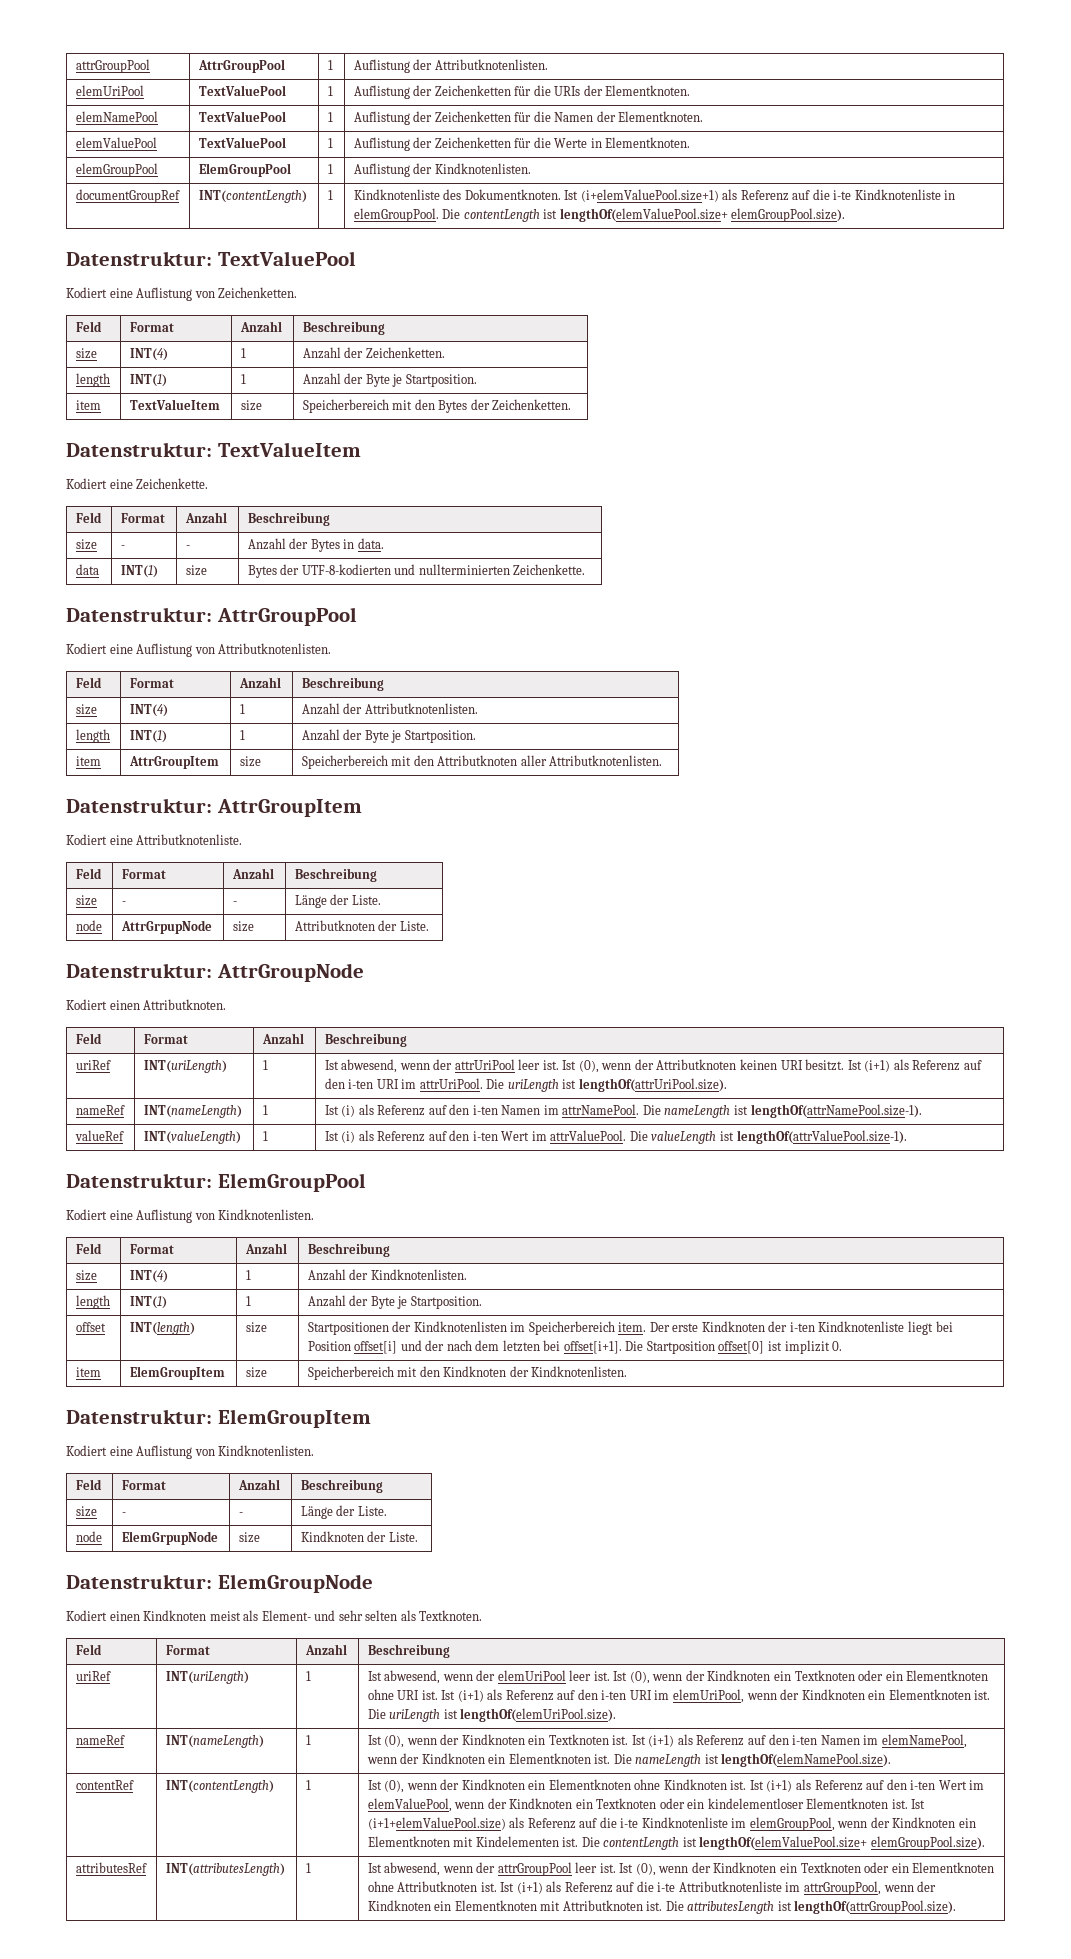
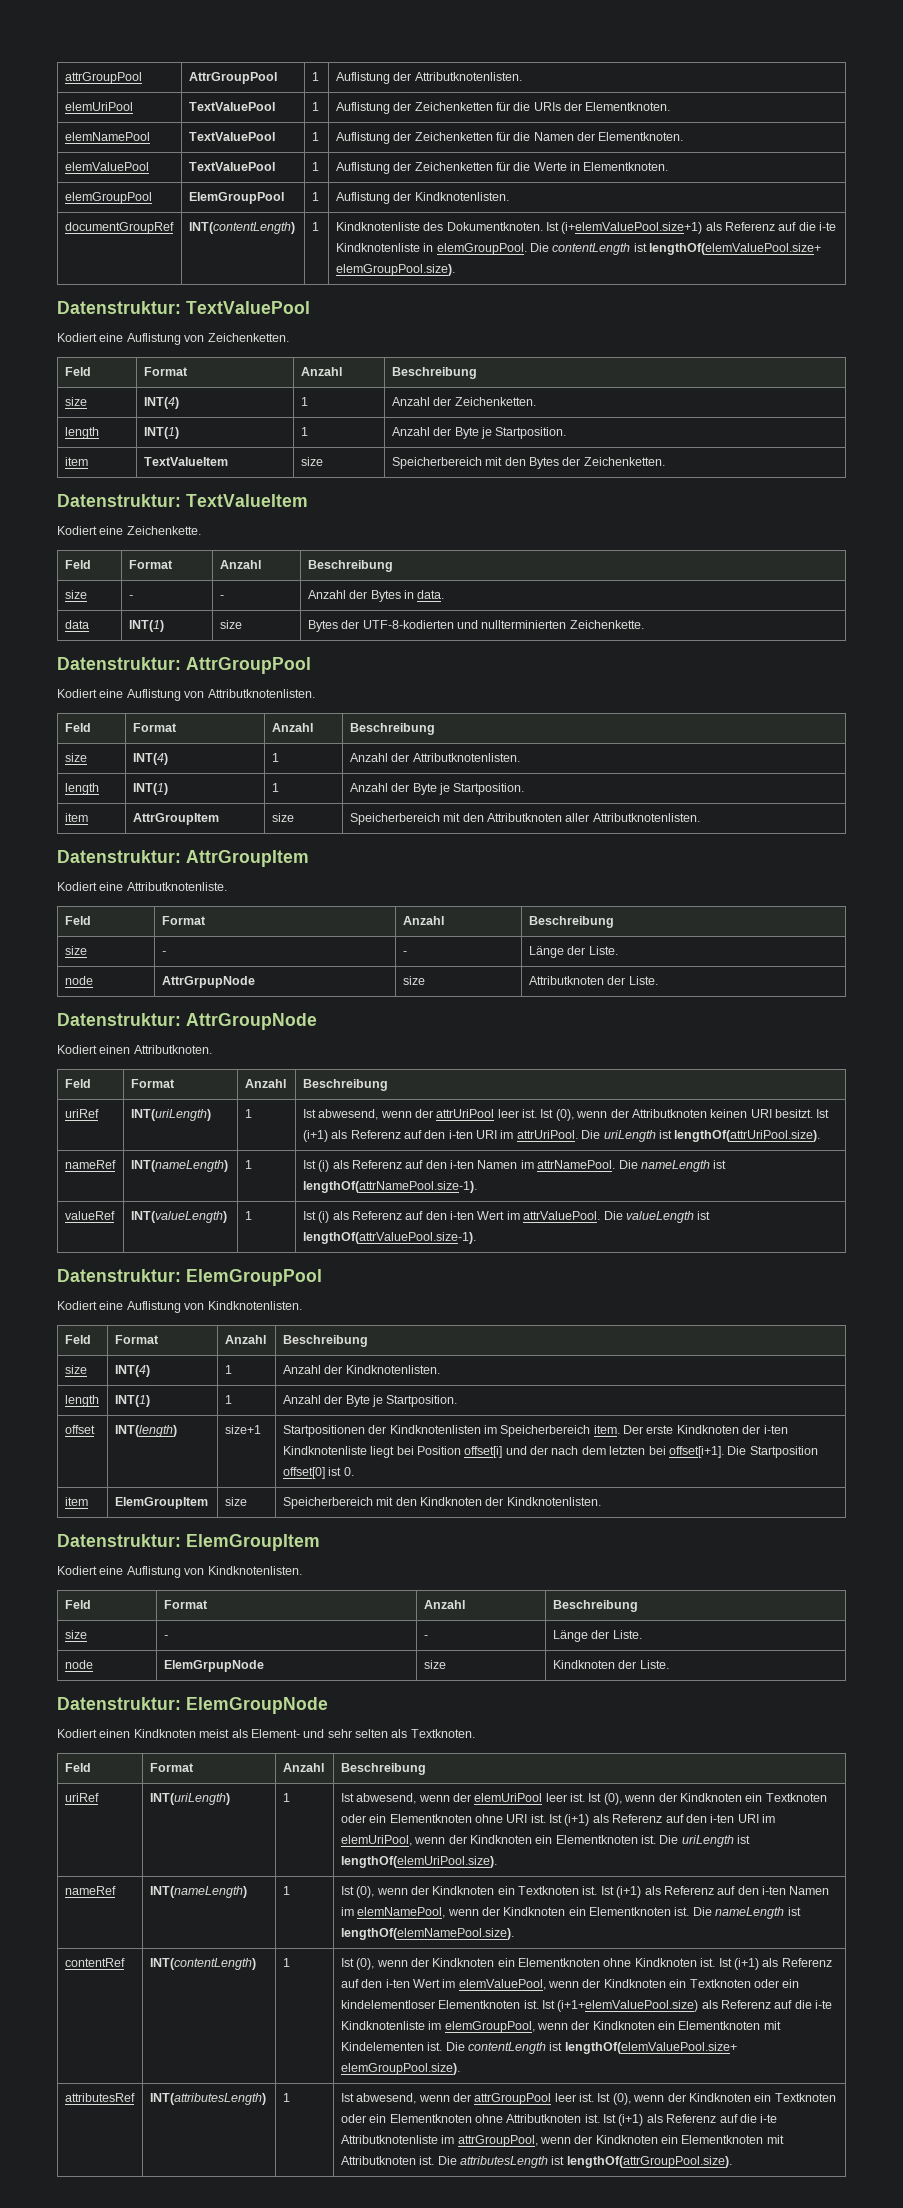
- offset | INT(length) | size | Startpositionen der Kindknotenlisten im Speicherbereich item. Der erste Kindknoten der i-ten Kindknotenliste liegt bei Position offset[i] und der nach dem letzten bei offset[i+1]. Die Startposition offset[0] ist implizit 0.
+ offset | INT(length) | size+1 | Startpositionen der Kindknotenlisten im Speicherbereich item. Der erste Kindknoten der i-ten Kindknotenliste liegt bei Position offset[i] und der nach dem letzten bei offset[i+1]. Die Startposition offset[0] ist 0.

